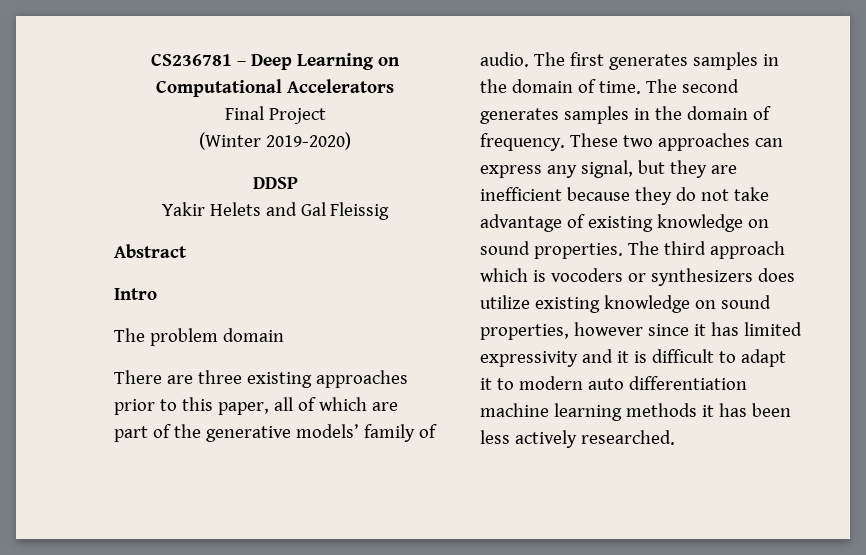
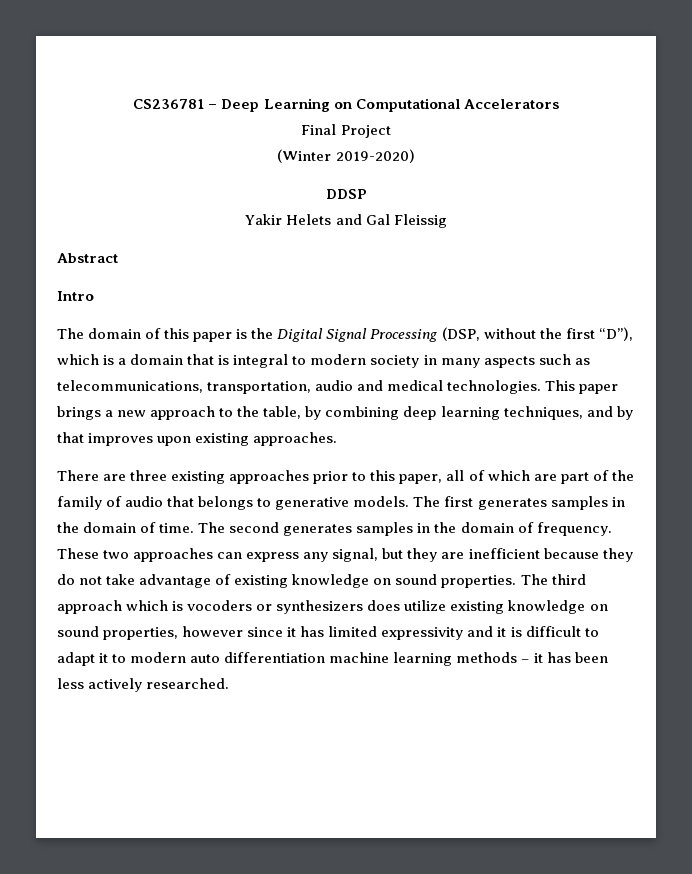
- The problem domain
+ The domain of this paper is the Digital Signal Processing (DSP, without the first “D”), which is a domain that is integral to modern society in many aspects such as telecommunications, transportation, audio and medical technologies. This paper brings a new approach to the table, by combining deep learning techniques, and by that improves upon existing approaches.
- There are three existing approaches prior to this paper, all of which are part of the generative models’ family of audio.
+ There are three existing approaches prior to this paper, all of which are part of the family of audio that belongs to generative models.
- The third approach which is vocoders or synthesizers does utilize existing knowledge on sound properties, however since it has limited expressivity and it is difficult to adapt it to modern auto differentiation machine learning methods it has been less actively researched.
+ The third approach which is vocoders or synthesizers does utilize existing knowledge on sound properties, however since it has limited expressivity and it is difficult to adapt it to modern auto differentiation machine learning methods – it has been less actively researched.

